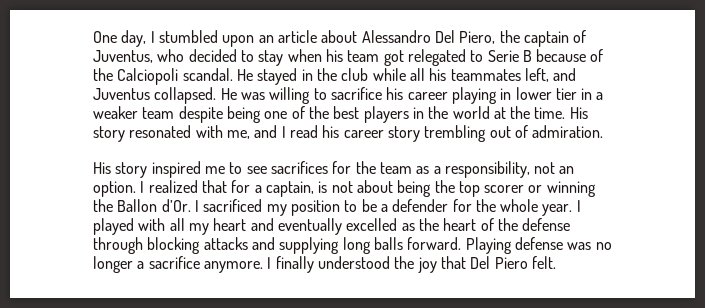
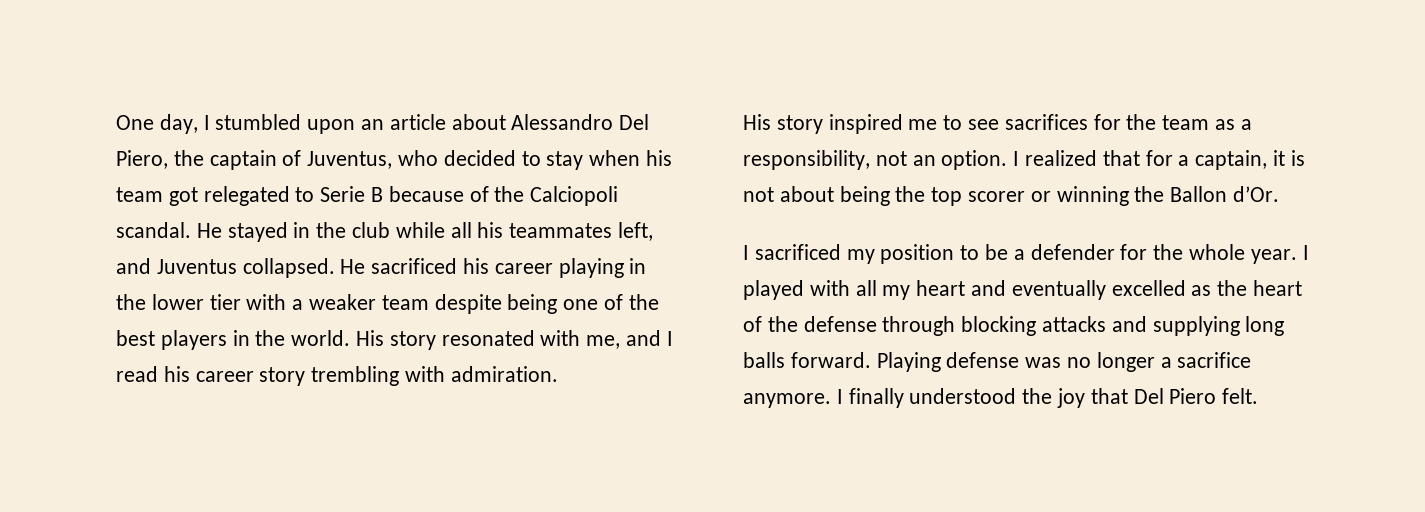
- He was willing to sacrifice his career playing in lower tier in a weaker team despite being one of the best players in the world at the time.
+ He sacrificed his career playing in the lower tier with a weaker team despite being one of the best players in the world.
- His story resonated with me, and I read his career story trembling out of admiration.
+ His story resonated with me, and I read his career story trembling with admiration.
- I realized that for a captain, is not about being the top scorer or winning the Ballon d’Or. I sacrificed my position to be a defender for the whole year.
+ I realized that for a captain, it is not about being the top scorer or winning the Ballon d’Or.
+ I sacrificed my position to be a defender for the whole year.

